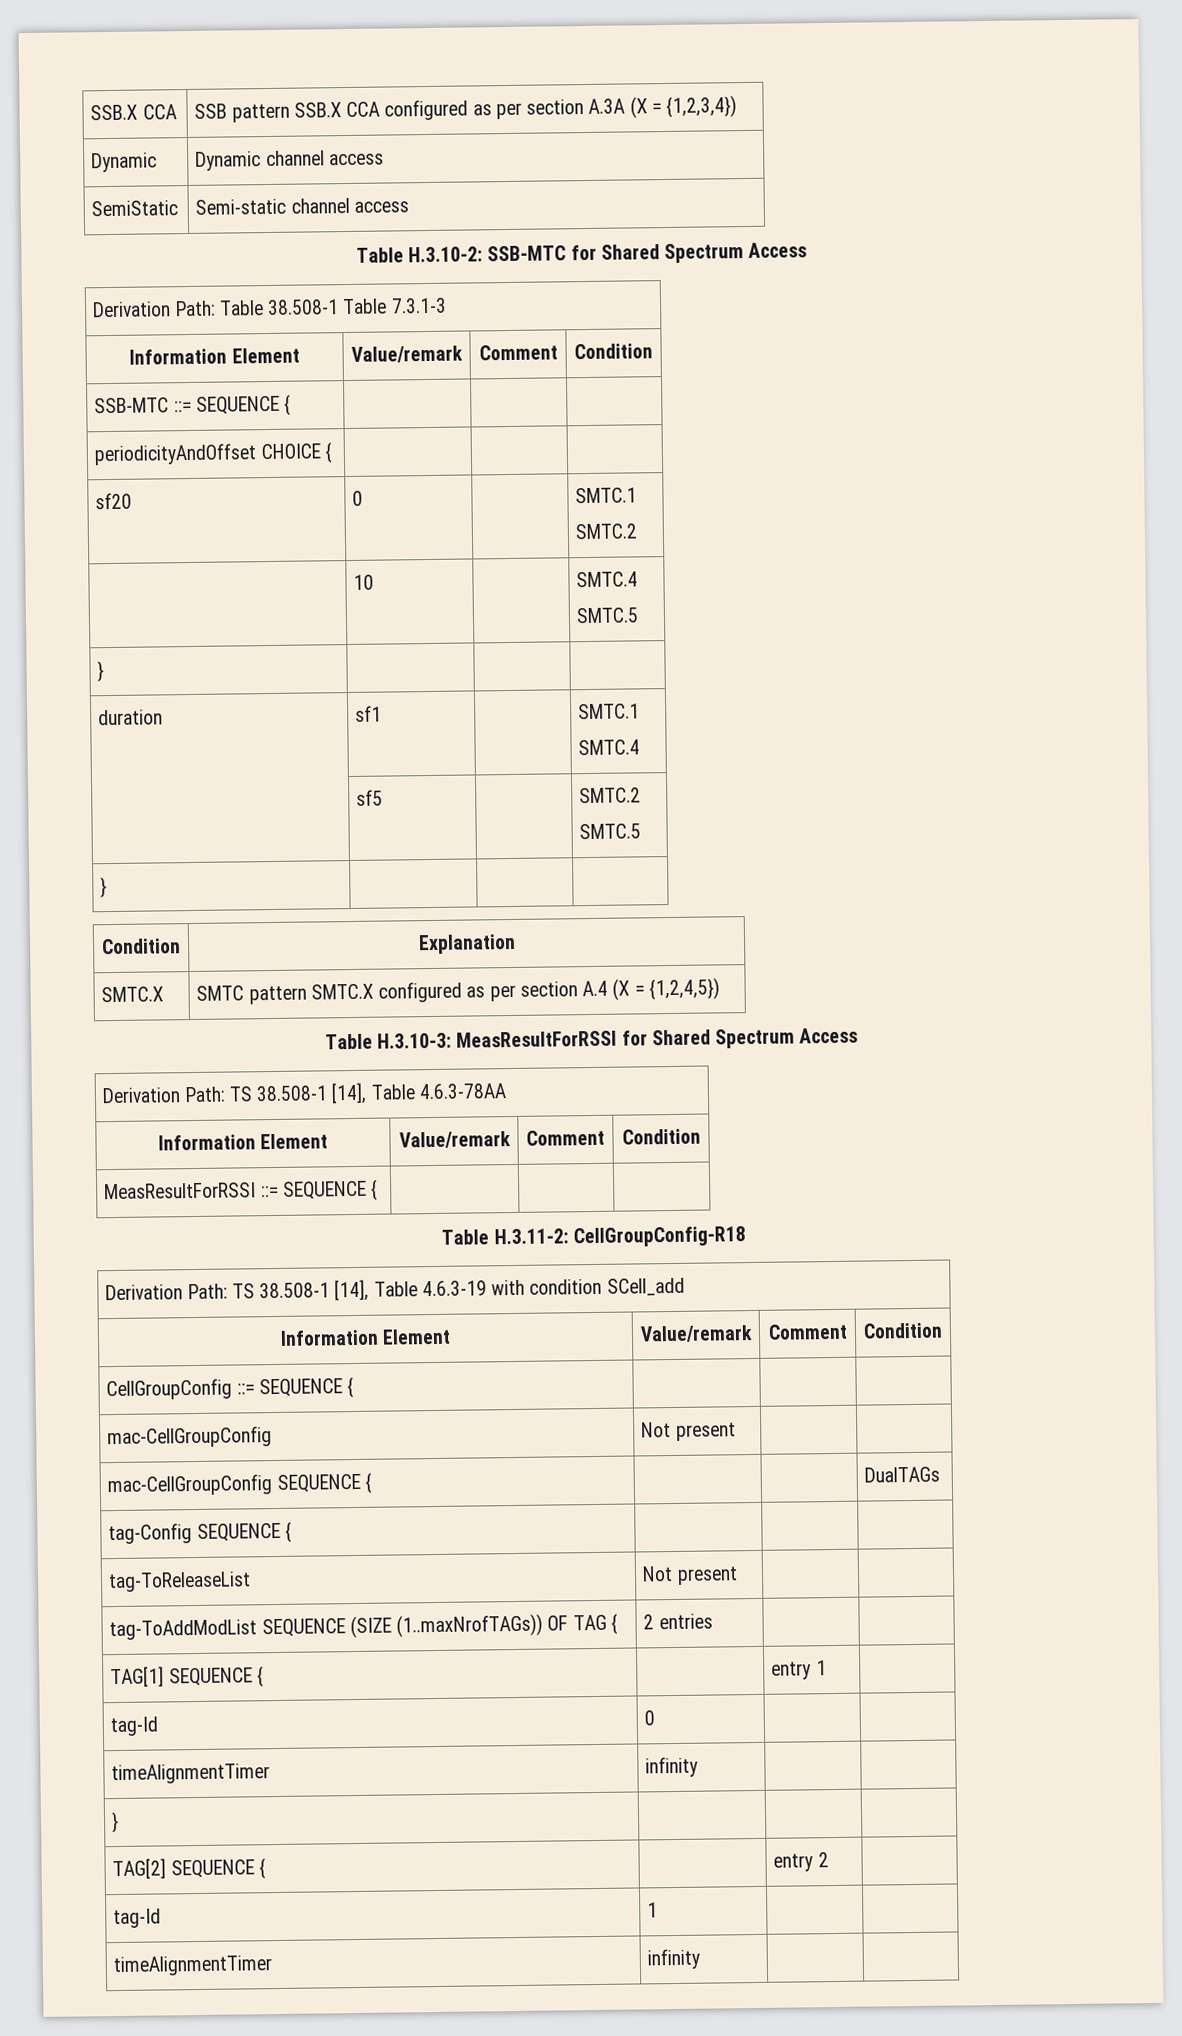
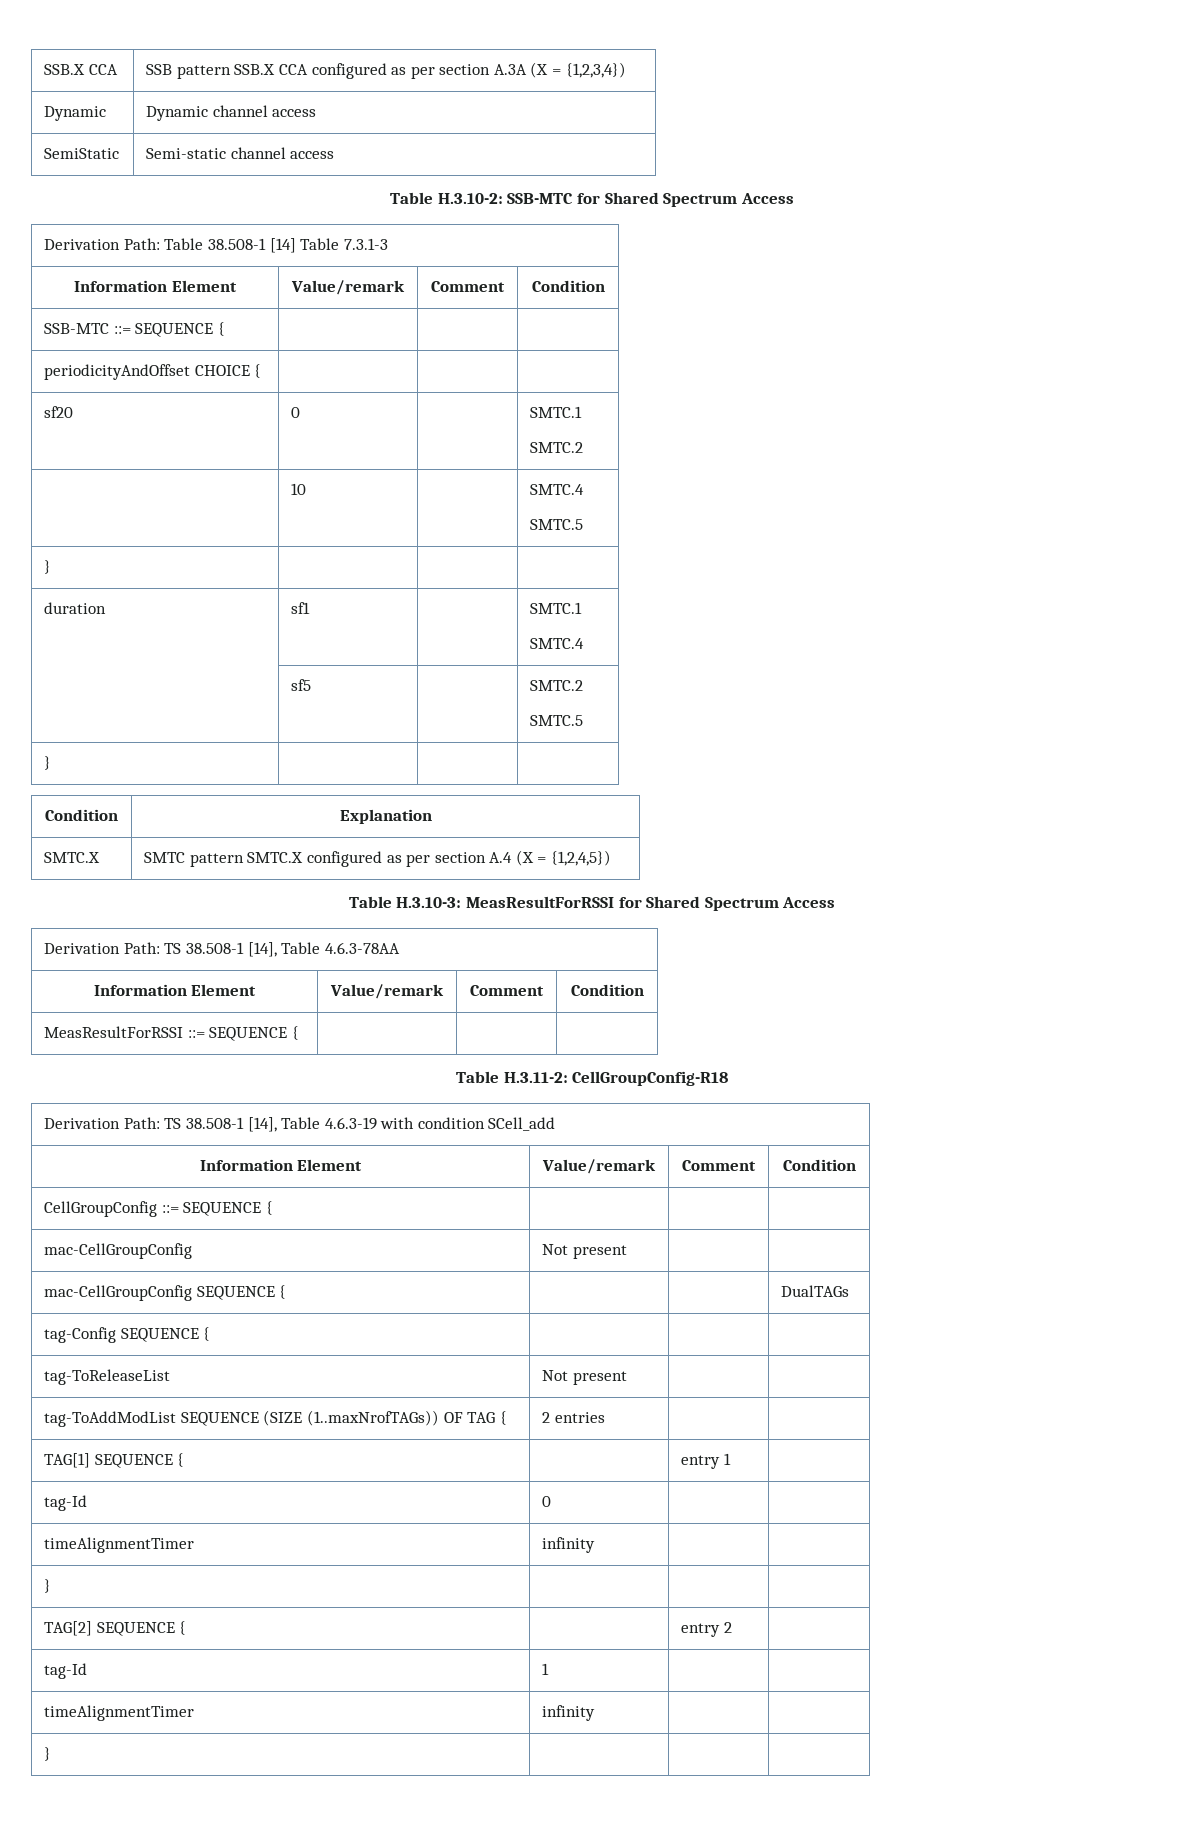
- Derivation Path: Table 38.508-1 Table 7.3.1-3
+ Derivation Path: Table 38.508-1 [14] Table 7.3.1-3
  tag-Id | 1 | |
  timeAlignmentTimer | infinity | |
+ } | | |

